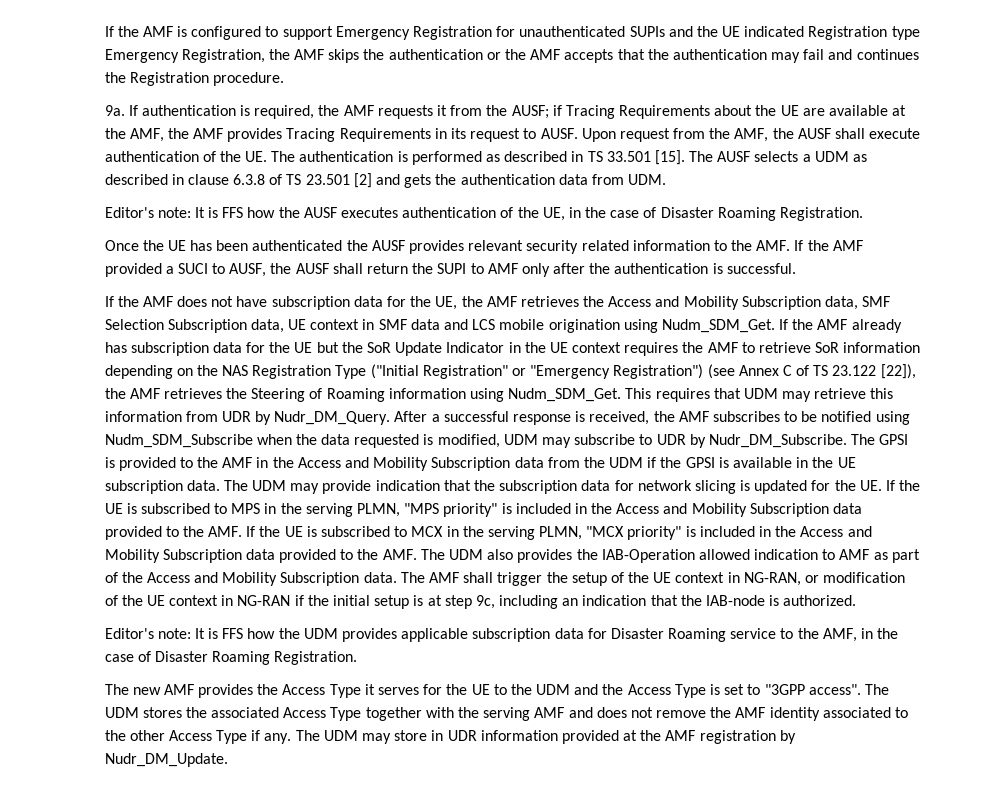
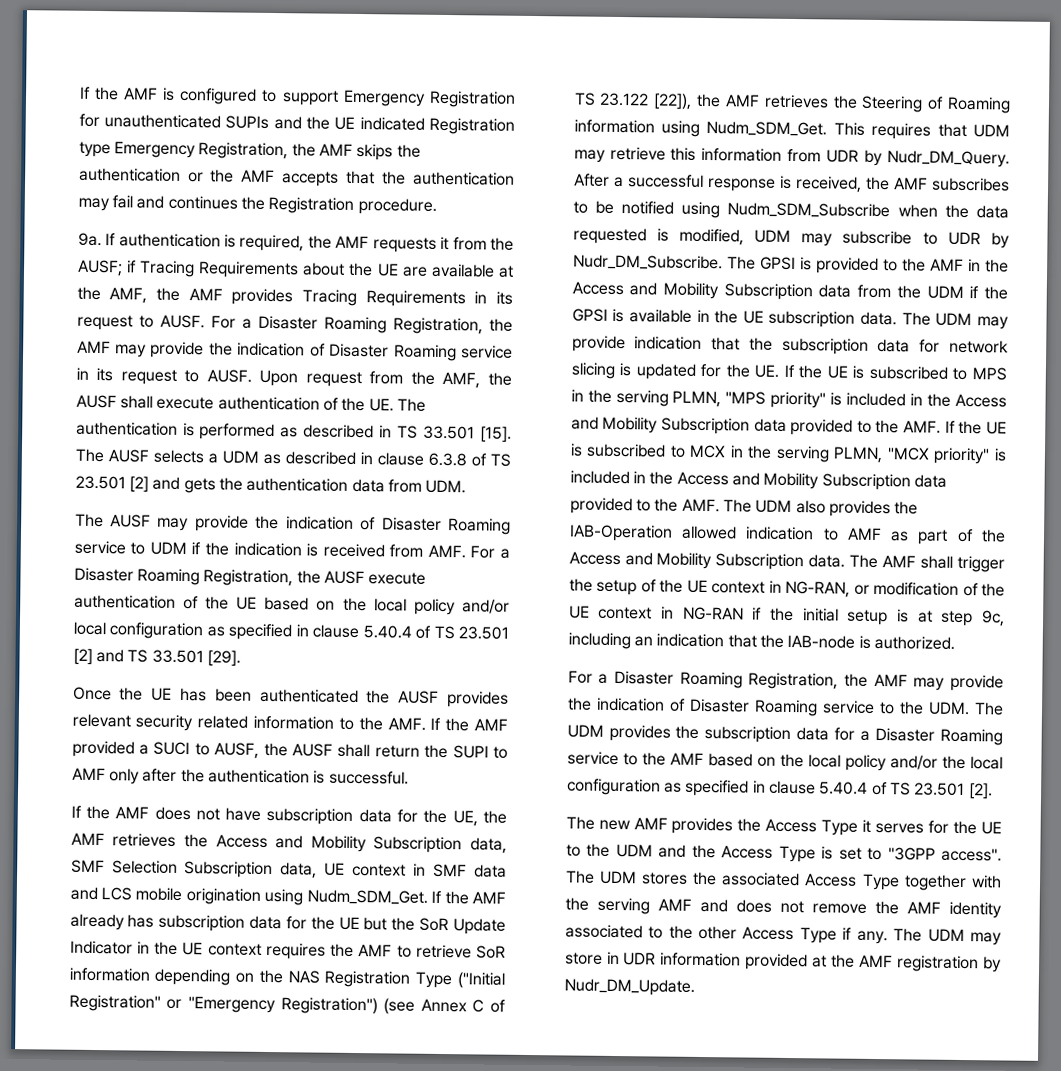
+ For a Disaster Roaming Registration, the AMF may provide the indication of Disaster Roaming service in its request to AUSF.
- Editor's note: It is FFS how the AUSF executes authentication of the UE, in the case of Disaster Roaming Registration.
+ The AUSF may provide the indication of Disaster Roaming service to UDM if the indication is received from AMF. For a Disaster Roaming Registration, the AUSF execute authentication of the UE based on the local policy and/or local configuration as specified in clause 5.40.4 of TS 23.501 [2] and TS 33.501 [29].
- Editor's note: It is FFS how the UDM provides applicable subscription data for Disaster Roaming service to the AMF, in the case of Disaster Roaming Registration.
+ For a Disaster Roaming Registration, the AMF may provide the indication of Disaster Roaming service to the UDM. The UDM provides the subscription data for a Disaster Roaming service to the AMF based on the local policy and/or the local configuration as specified in clause 5.40.4 of TS 23.501 [2].

